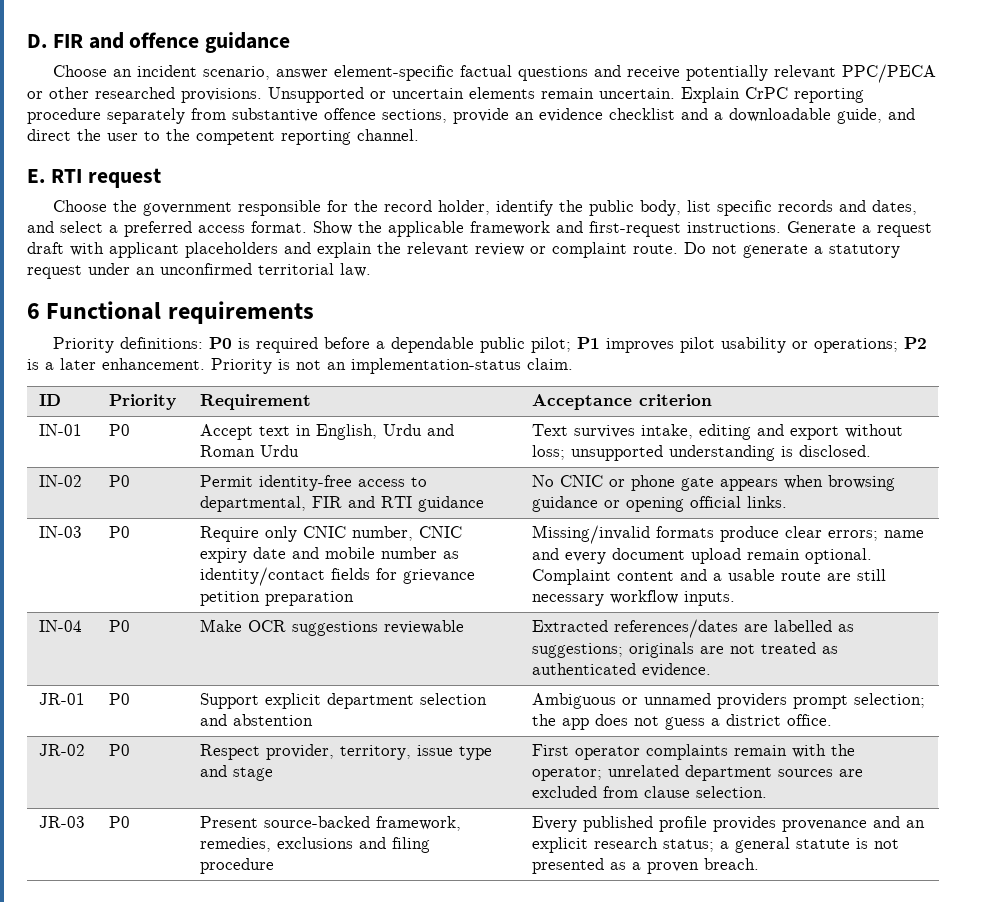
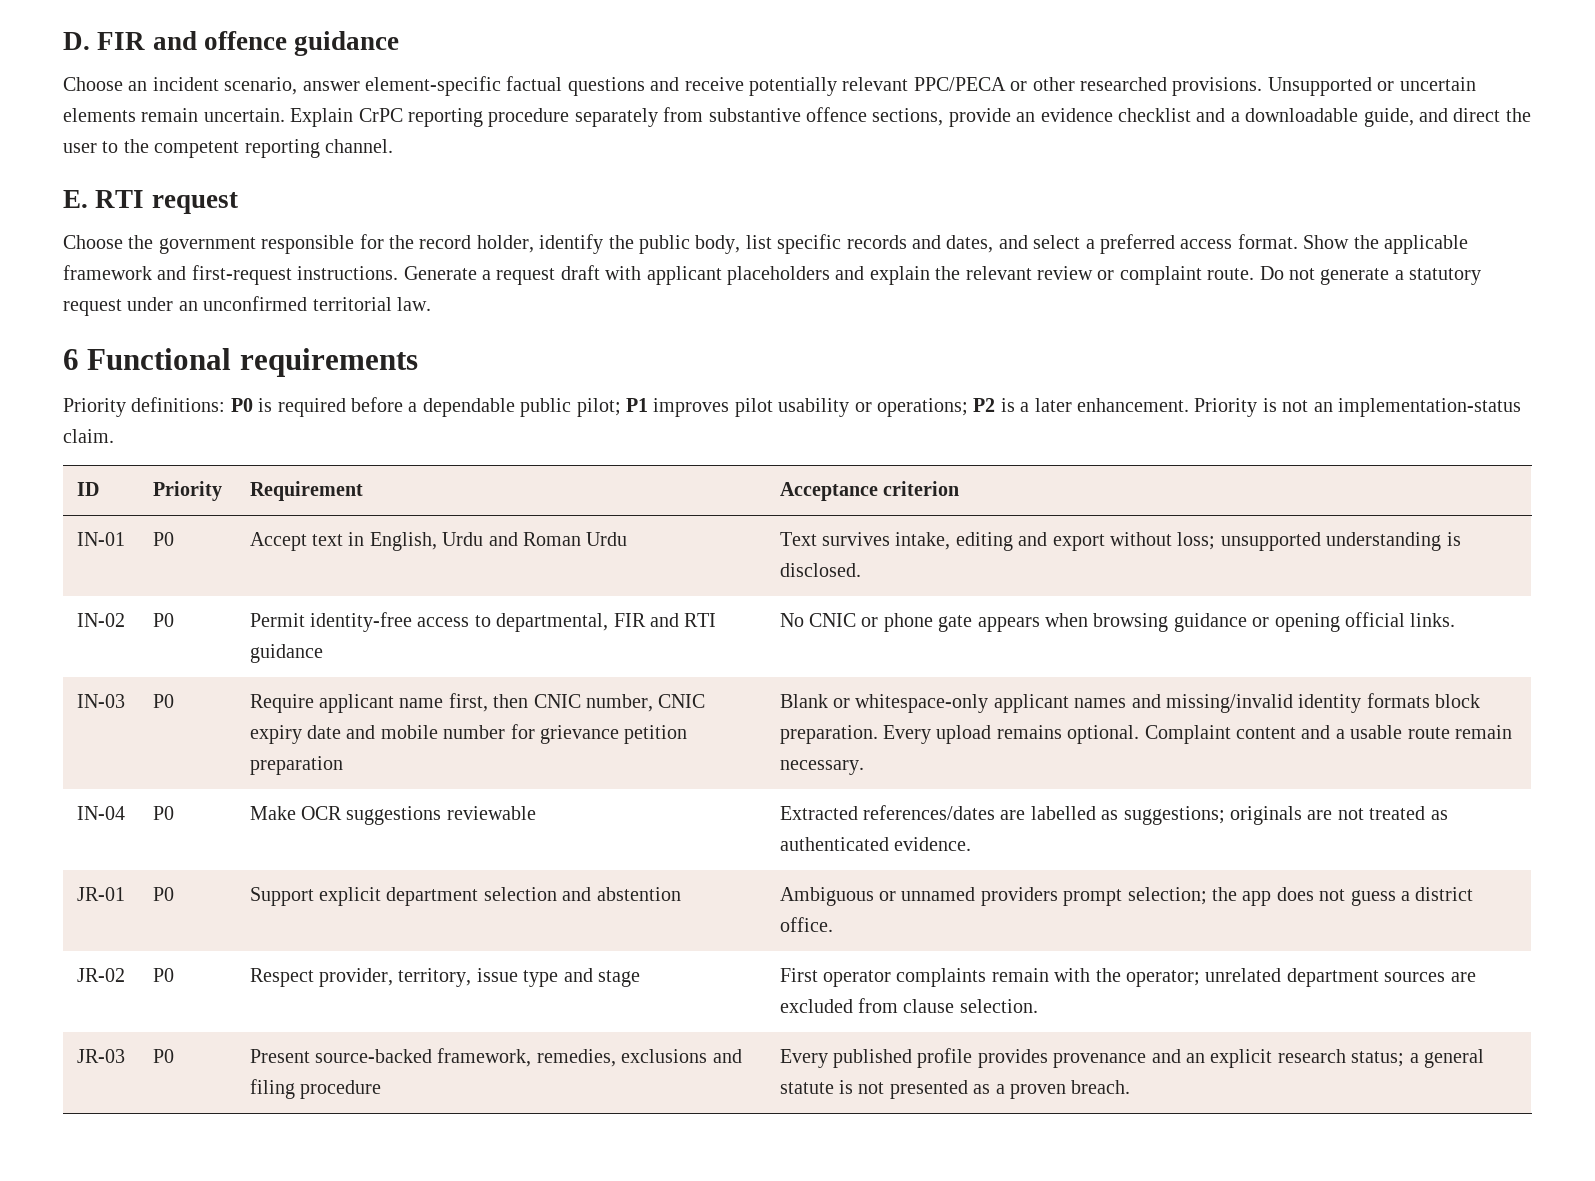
- Require only CNIC number, CNIC expiry date and mobile number as identity/contact fields for grievance petition preparation
+ Require applicant name first, then CNIC number, CNIC expiry date and mobile number for grievance petition preparation
- Missing/invalid formats produce clear errors; name and every document upload remain optional.
+ Blank or whitespace-only applicant names and missing/invalid identity formats block preparation. Every upload remains optional.
- Complaint content and a usable route are still necessary workflow inputs.
+ Complaint content and a usable route remain necessary.

